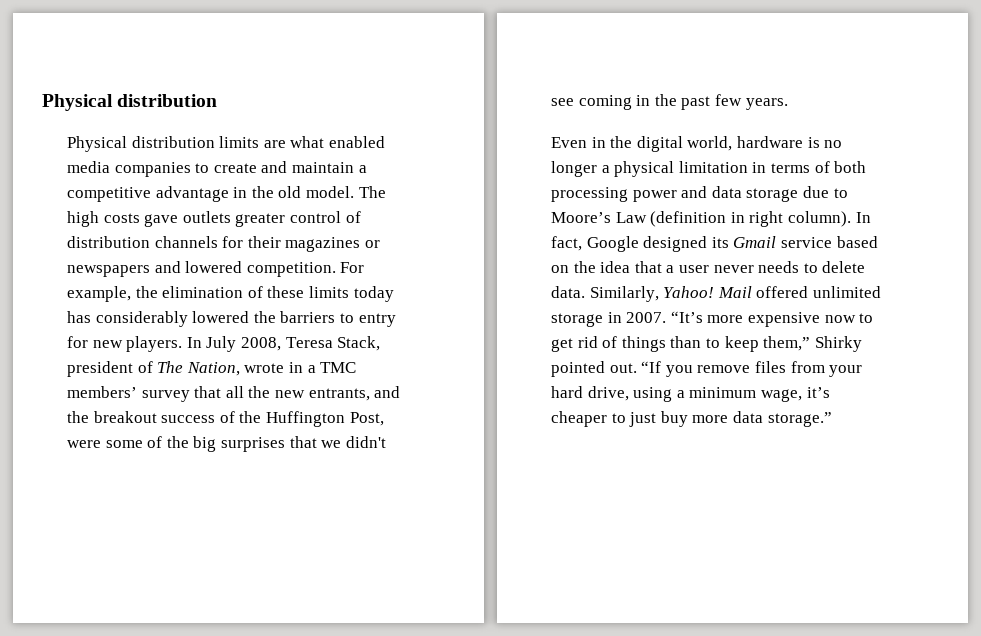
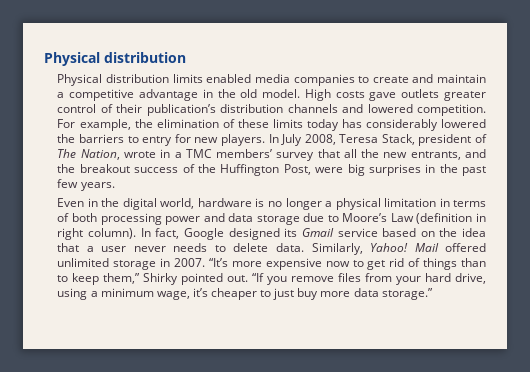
- Physical distribution limits are what enabled media companies to create and maintain a competitive advantage in the old model.
+ Physical distribution limits enabled media companies to create and maintain a competitive advantage in the old model.
- The high costs gave outlets greater control of distribution channels for their magazines or newspapers and lowered competition.
+ High costs gave outlets greater control of their publication’s distribution channels and lowered competition.
- In July 2008, Teresa Stack, president of The Nation, wrote in a TMC members’ survey that all the new entrants, and the breakout success of the Huffington Post, were some of the big surprises that we didn't see coming in the past few years.
+ In July 2008, Teresa Stack, president of The Nation, wrote in a TMC members’ survey that all the new entrants, and the breakout success of the Huffington Post, were big surprises in the past few years.

